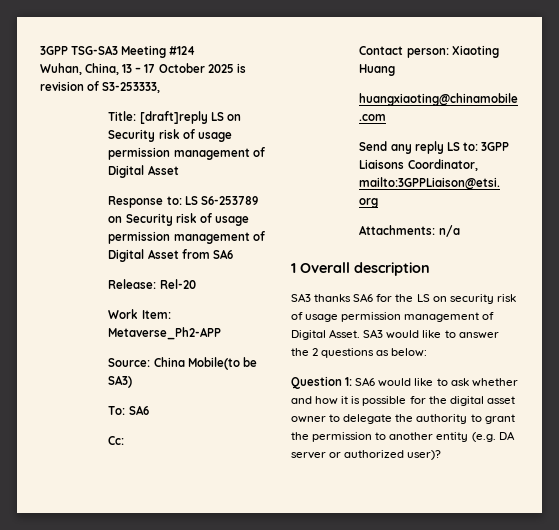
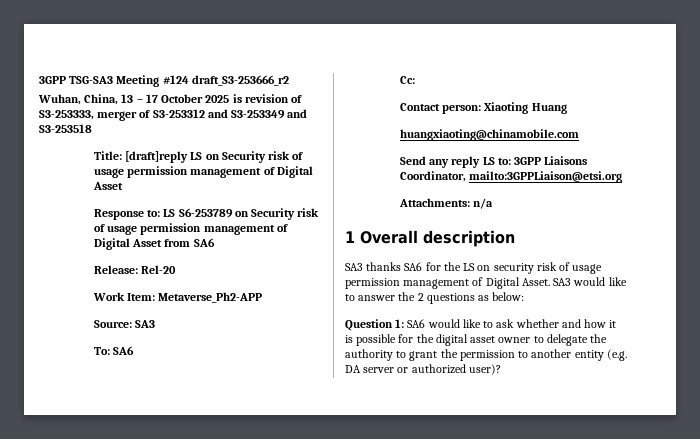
- 3GPP TSG-SA3 Meeting #124
+ 3GPP TSG-SA3 Meeting #124 draft_S3-253666_r2
- Wuhan, China, 13 – 17 October 2025 is revision of S3-253333,
+ Wuhan, China, 13 – 17 October 2025 is revision of S3-253333, merger of S3-253312 and S3-253349 and S3-253518
- Source: China Mobile(to be SA3)
+ Source: SA3

